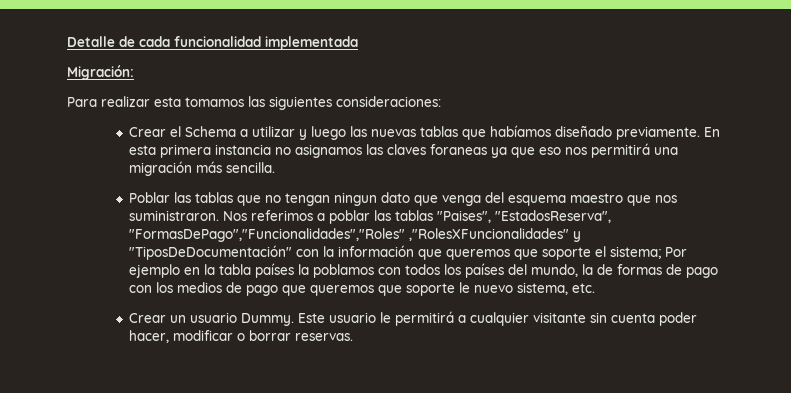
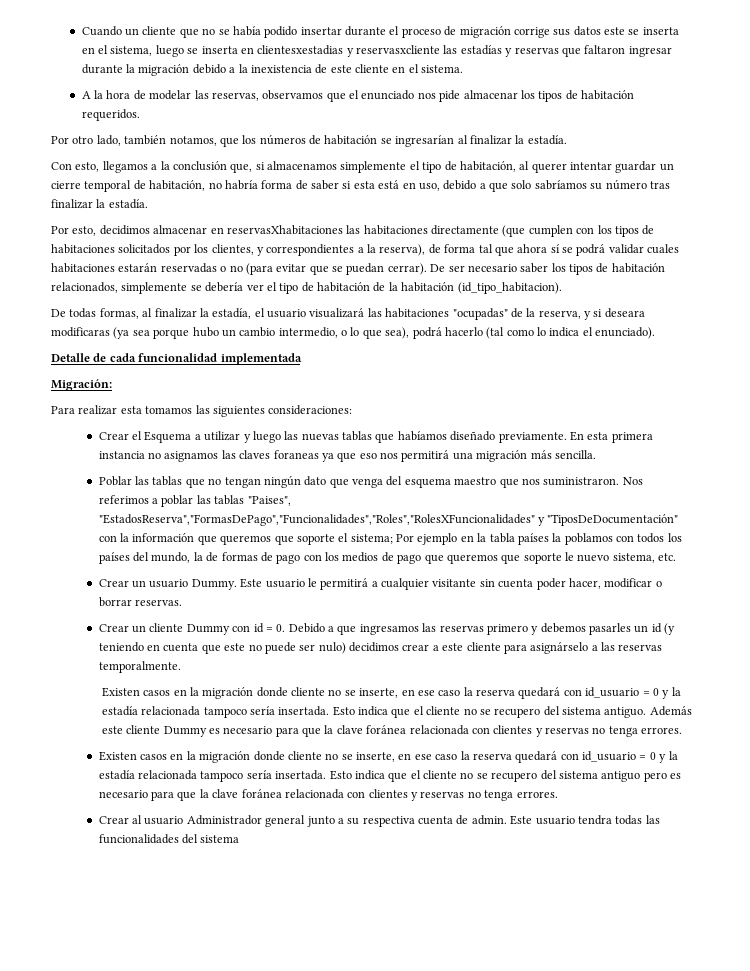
+ Cuando un cliente que no se había podido insertar durante el proceso de migración corrige sus datos este se inserta en el sistema, luego se inserta en clientesxestadias y reservasxcliente las estadías y reservas que faltaron ingresar durante la migración debido a la inexistencia de este cliente en el sistema.
+ A la hora de modelar las reservas, observamos que el enunciado nos pide almacenar los tipos de habitación requeridos.
+ Por otro lado, también notamos, que los números de habitación se ingresarían al finalizar la estadía.
+ Con esto, llegamos a la conclusión que, si almacenamos simplemente el tipo de habitación, al querer intentar guardar un cierre temporal de habitación, no habría forma de saber si esta está en uso, debido a que solo sabríamos su número tras finalizar la estadía.
+ Por esto, decidimos almacenar en reservasXhabitaciones las habitaciones directamente (que cumplen con los tipos de habitaciones solicitados por los clientes, y correspondientes a la reserva), de forma tal que ahora sí se podrá validar cuales habitaciones estarán reservadas o no (para evitar que se puedan cerrar). De ser necesario saber los tipos de habitación relacionados, simplemente se debería ver el tipo de habitación de la habitación (id_tipo_habitacion).
+ De todas formas, al finalizar la estadía, el usuario visualizará las habitaciones "ocupadas" de la reserva, y si deseara modificaras (ya sea porque hubo un cambio intermedio, o lo que sea), podrá hacerlo (tal como lo indica el enunciado).
- Crear el Schema a utilizar y luego las nuevas tablas que habíamos diseñado previamente.
+ Crear el Esquema a utilizar y luego las nuevas tablas que habíamos diseñado previamente.
- Poblar las tablas que no tengan ningun dato que venga del esquema maestro que nos suministraron.
+ Poblar las tablas que no tengan ningún dato que venga del esquema maestro que nos suministraron.
- Nos referimos a poblar las tablas "Paises", "EstadosReserva", "FormasDePago","Funcionalidades","Roles" ,"RolesXFuncionalidades" y "TiposDeDocumentación" con la información que queremos que soporte el sistema; Por ejemplo en la tabla países la poblamos con todos los países del mundo, la de formas de pago con los medios de pago que queremos que soporte le nuevo sistema, etc.
+ Nos referimos a poblar las tablas "Paises", "EstadosReserva","FormasDePago","Funcionalidades","Roles","RolesXFuncionalidades" y "TiposDeDocumentación" con la información que queremos que soporte el sistema; Por ejemplo en la tabla países la poblamos con todos los países del mundo, la de formas de pago con los medios de pago que queremos que soporte le nuevo sistema, etc.
+ Crear un cliente Dummy con id = 0. Debido a que ingresamos las reservas primero y debemos pasarles un id (y teniendo en cuenta que este no puede ser nulo) decidimos crear a este cliente para asignárselo a las reservas temporalmente.
+ Existen casos en la migración donde cliente no se inserte, en ese caso la reserva quedará con id_usuario = 0 y la estadía relacionada tampoco sería insertada. Esto indica que el cliente no se recupero del sistema antiguo. Además este cliente Dummy es necesario para que la clave foránea relacionada con clientes y reservas no tenga errores.
+ Existen casos en la migración donde cliente no se inserte, en ese caso la reserva quedará con id_usuario = 0 y la estadía relacionada tampoco sería insertada. Esto indica que el cliente no se recupero del sistema antiguo pero es necesario para que la clave foránea relacionada con clientes y reservas no tenga errores.
+ Crear al usuario Administrador general junto a su respectiva cuenta de admin. Este usuario tendra todas las funcionalidades del sistema

